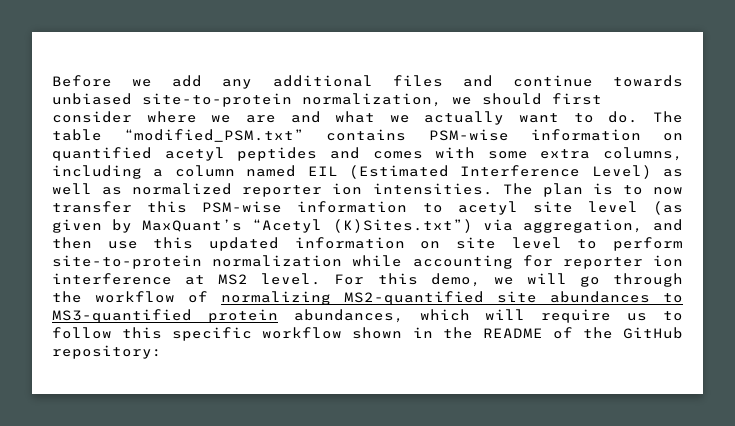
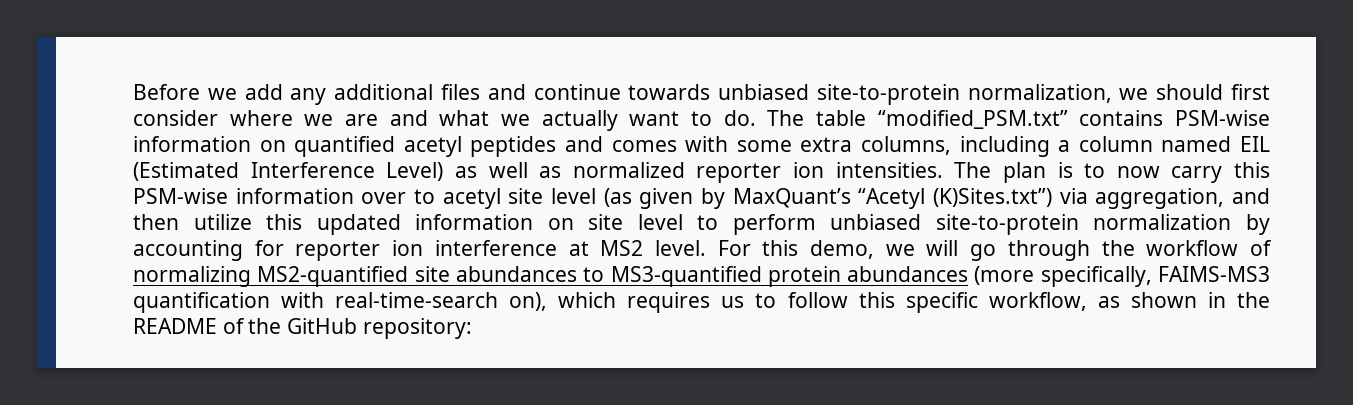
- The plan is to now transfer this PSM-wise information to acetyl site level (as given by MaxQuant’s “Acetyl (K)Sites.txt”) via aggregation, and then use this updated information on site level to perform site-to-protein normalization while accounting for reporter ion interference at MS2 level.
+ The plan is to now carry this PSM-wise information over to acetyl site level (as given by MaxQuant’s “Acetyl (K)Sites.txt”) via aggregation, and then utilize this updated information on site level to perform unbiased site-to-protein normalization by accounting for reporter ion interference at MS2 level.
- For this demo, we will go through the workflow of normalizing MS2-quantified site abundances to MS3-quantified protein abundances, which will require us to follow this specific workflow shown in the README of the GitHub repository:
+ For this demo, we will go through the workflow of normalizing MS2-quantified site abundances to MS3-quantified protein abundances (more specifically, FAIMS-MS3 quantification with real-time-search on), which requires us to follow this specific workflow, as shown in the README of the GitHub repository:

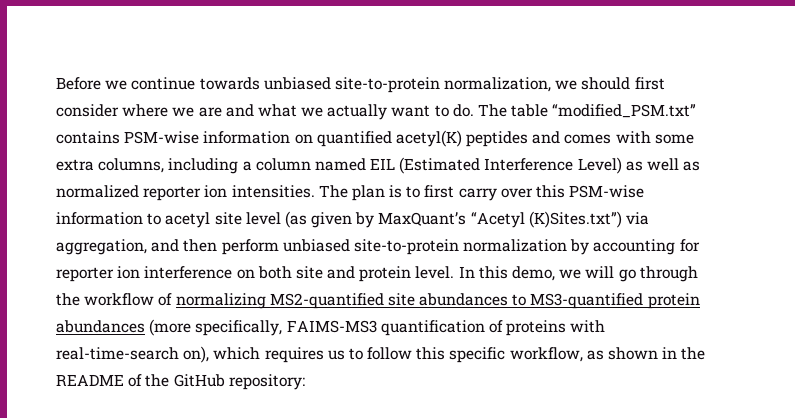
- Before we add any additional files and continue towards unbiased site-to-protein normalization, we should first consider where we are and what we actually want to do.
+ Before we continue towards unbiased site-to-protein normalization, we should first consider where we are and what we actually want to do.
- The table “modified_PSM.txt” contains PSM-wise information on quantified acetyl peptides and comes with some extra columns, including a column named EIL (Estimated Interference Level) as well as normalized reporter ion intensities.
+ The table “modified_PSM.txt” contains PSM-wise information on quantified acetyl(K) peptides and comes with some extra columns, including a column named EIL (Estimated Interference Level) as well as normalized reporter ion intensities.
- The plan is to now carry this PSM-wise information over to acetyl site level (as given by MaxQuant’s “Acetyl (K)Sites.txt”) via aggregation, and then utilize this updated information on site level to perform unbiased site-to-protein normalization by accounting for reporter ion interference at MS2 level. For this demo, we will go through the workflow of normalizing MS2-quantified site abundances to MS3-quantified protein abundances (more specifically, FAIMS-MS3 quantification with real-time-search on), which requires us to follow this specific workflow, as shown in the README of the GitHub repository:
+ The plan is to first carry over this PSM-wise information to acetyl site level (as given by MaxQuant’s “Acetyl (K)Sites.txt”) via aggregation, and then perform unbiased site-to-protein normalization by accounting for reporter ion interference on both site and protein level. In this demo, we will go through the workflow of normalizing MS2-quantified site abundances to MS3-quantified protein abundances (more specifically, FAIMS-MS3 quantification of proteins with real-time-search on), which requires us to follow this specific workflow, as shown in the README of the GitHub repository:

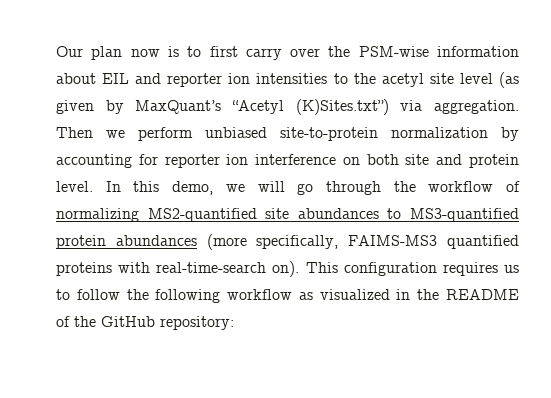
- Before we continue towards unbiased site-to-protein normalization, we should first consider where we are and what we actually want to do. The table “modified_PSM.txt” contains PSM-wise information on quantified acetyl(K) peptides and comes with some extra columns, including a column named EIL (Estimated Interference Level) as well as normalized reporter ion intensities. The plan is to first carry over this PSM-wise information to acetyl site level (as given by MaxQuant’s “Acetyl (K)Sites.txt”) via aggregation, and then perform unbiased site-to-protein normalization by accounting for reporter ion interference on both site and protein level.
+ Our plan now is to first carry over the PSM-wise information about EIL and reporter ion intensities to the acetyl site level (as given by MaxQuant’s “Acetyl (K)Sites.txt”) via aggregation. Then we perform unbiased site-to-protein normalization by accounting for reporter ion interference on both site and protein level.
- In this demo, we will go through the workflow of normalizing MS2-quantified site abundances to MS3-quantified protein abundances (more specifically, FAIMS-MS3 quantification of proteins with real-time-search on), which requires us to follow this specific workflow, as shown in the README of the GitHub repository:
+ In this demo, we will go through the workflow of normalizing MS2-quantified site abundances to MS3-quantified protein abundances (more specifically, FAIMS-MS3 quantified proteins with real-time-search on). This configuration requires us to follow the following workflow as visualized in the README of the GitHub repository:

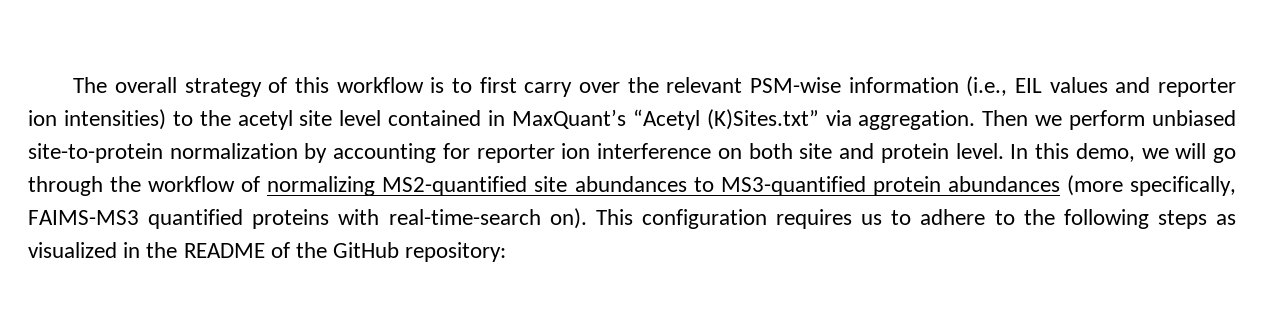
- Our plan now is to first carry over the PSM-wise information about EIL and reporter ion intensities to the acetyl site level (as given by MaxQuant’s “Acetyl (K)Sites.txt”) via aggregation.
+ The overall strategy of this workflow is to first carry over the relevant PSM-wise information (i.e., EIL values and reporter ion intensities) to the acetyl site level contained in MaxQuant’s “Acetyl (K)Sites.txt” via aggregation.
- This configuration requires us to follow the following workflow as visualized in the README of the GitHub repository:
+ This configuration requires us to adhere to the following steps as visualized in the README of the GitHub repository:

